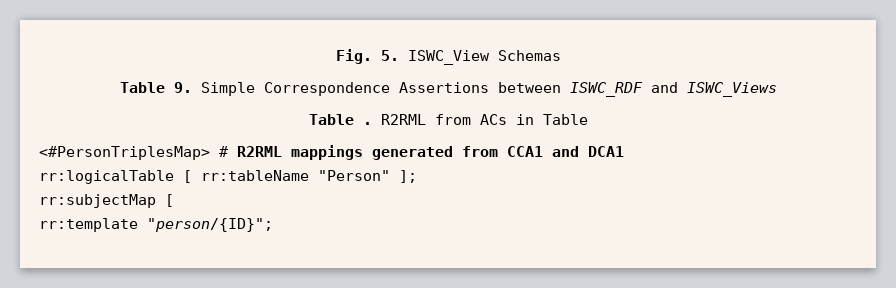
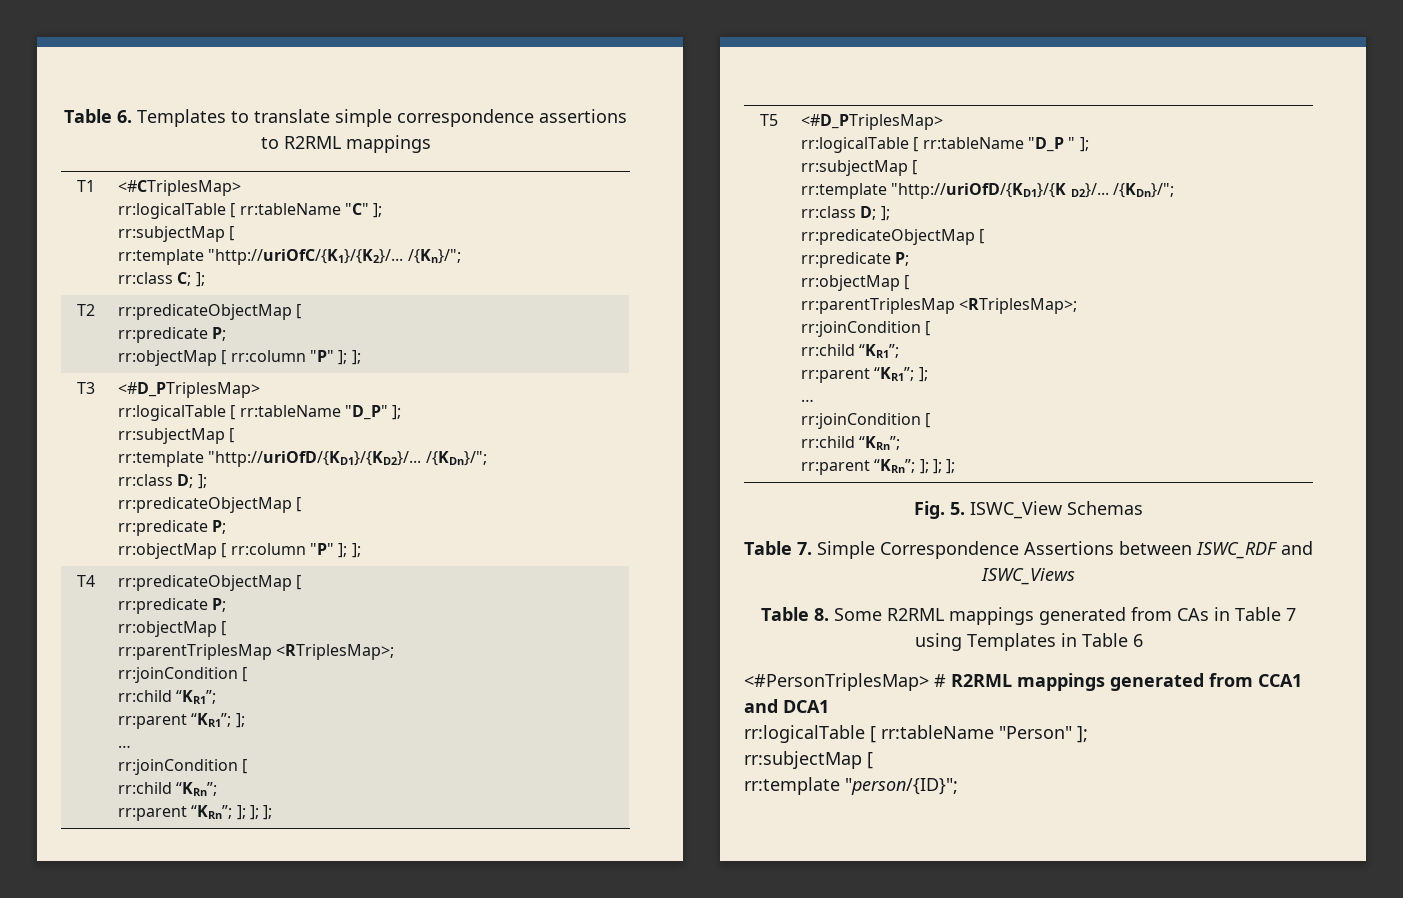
+ Table 6. Templates to translate simple correspondence assertions to R2RML mappings
+ T1 | <#CTriplesMap>
+ rr:logicalTable [ rr:tableName "C" ];
+ rr:subjectMap [
+ rr:template "http://uriOfC/{K1}/{K2}/... /{Kn}/";
+ rr:class C; ];
+ T2 | rr:predicateObjectMap [
+ rr:predicate P;
+ rr:objectMap [ rr:column "P" ]; ];
+ T3 | <#D_PTriplesMap>
+ rr:logicalTable [ rr:tableName "D_P" ];
+ rr:subjectMap [
+ rr:template "http://uriOfD/{KD1}/{KD2}/... /{KDn}/";
+ rr:class D; ];
+ rr:predicateObjectMap [
+ rr:predicate P;
+ rr:objectMap [ rr:column "P" ]; ];
+ T4 | rr:predicateObjectMap [
+ rr:predicate P;
+ rr:objectMap [
+ rr:parentTriplesMap <RTriplesMap>;
+ rr:joinCondition [
+ rr:child “KR1”;
+ rr:parent “KR1”; ];
+ …
+ rr:joinCondition [
+ rr:child “KRn”;
+ rr:parent “KRn”; ]; ]; ];
+ T5 | <#D_PTriplesMap>
+ rr:logicalTable [ rr:tableName "D_P " ];
+ rr:subjectMap [
+ rr:template "http://uriOfD/{KD1}/{K D2}/... /{KDn}/";
+ rr:class D; ];
+ rr:predicateObjectMap [
+ rr:predicate P;
+ rr:objectMap [
+ rr:parentTriplesMap <RTriplesMap>;
+ rr:joinCondition [
+ rr:child “KR1”;
+ rr:parent “KR1”; ];
+ …
+ rr:joinCondition [
+ rr:child “KRn”;
+ rr:parent “KRn”; ]; ]; ];
- Table 9. Simple Correspondence Assertions between ISWC_RDF and ISWC_Views
+ Table 7. Simple Correspondence Assertions between ISWC_RDF and ISWC_Views
- Table . R2RML from ACs in Table
+ Table 8. Some R2RML mappings generated from CAs in Table 7 using Templates in Table 6

